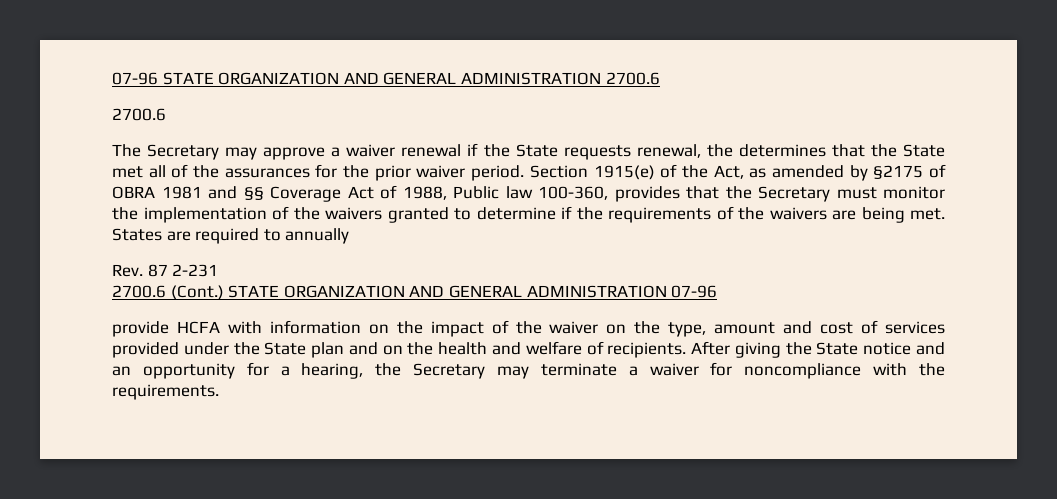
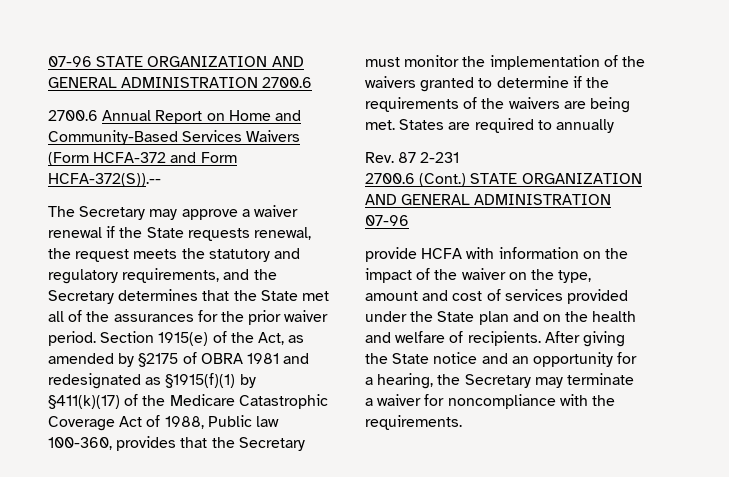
  07-96 STATE ORGANIZATION AND GENERAL ADMINISTRATION 2700.6
- 2700.6
+ 2700.6 Annual Report on Home and Community-Based Services Waivers (Form HCFA-372 and Form HCFA-372(S)).--
- The Secretary may approve a waiver renewal if the State requests renewal, the determines that the State met all of the assurances for the prior waiver period.
+ The Secretary may approve a waiver renewal if the State requests renewal, the request meets the statutory and regulatory requirements, and the Secretary determines that the State met all of the assurances for the prior waiver period.
- Section 1915(e) of the Act, as amended by §2175 of OBRA 1981 and §§ Coverage Act of 1988, Public law 100-360, provides that the Secretary must monitor the implementation of the waivers granted to determine if the requirements of the waivers are being met.
+ Section 1915(e) of the Act, as amended by §2175 of OBRA 1981 and redesignated as §1915(f)(1) by §411(k)(17) of the Medicare Catastrophic Coverage Act of 1988, Public law 100-360, provides that the Secretary must monitor the implementation of the waivers granted to determine if the requirements of the waivers are being met.

